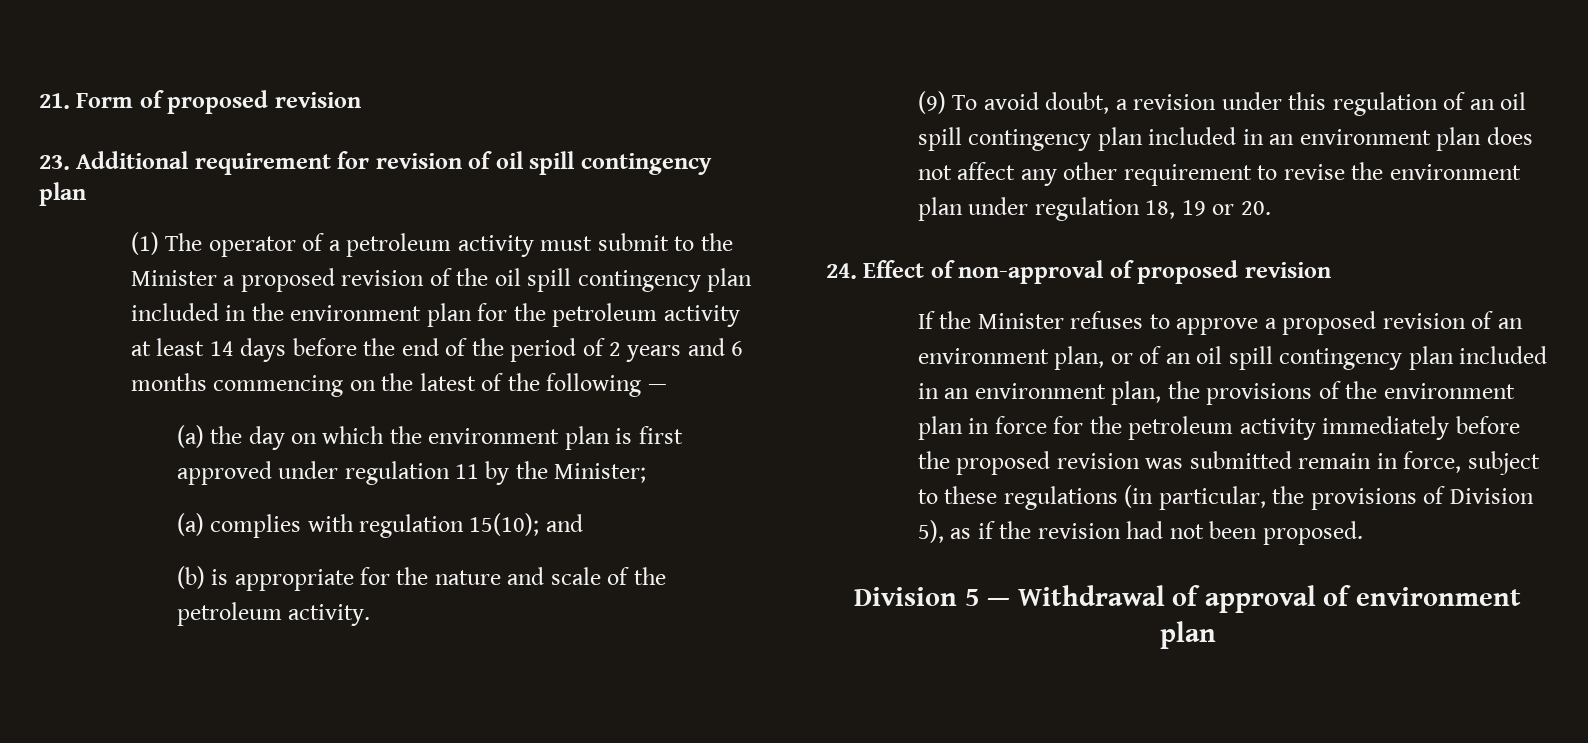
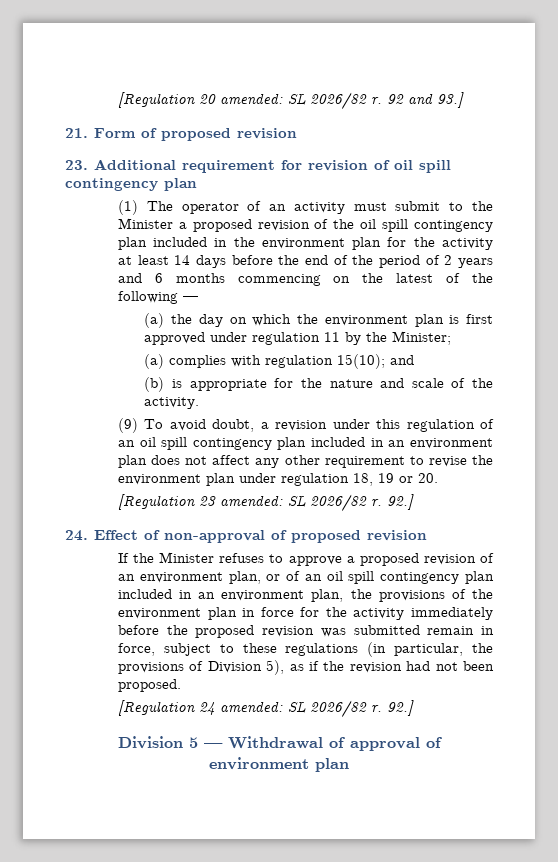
+ [Regulation 20 amended: SL 2026/82 r. 92 and 93.]
- (1) The operator of a petroleum activity must submit to the Minister a proposed revision of the oil spill contingency plan included in the environment plan for the petroleum activity at least 14 days before the end of the period of 2 years and 6 months commencing on the latest of the following —
+ (1) The operator of an activity must submit to the Minister a proposed revision of the oil spill contingency plan included in the environment plan for the activity at least 14 days before the end of the period of 2 years and 6 months commencing on the latest of the following —
- (b) is appropriate for the nature and scale of the petroleum activity.
+ (b) is appropriate for the nature and scale of the activity.
+ [Regulation 23 amended: SL 2026/82 r. 92.]
- If the Minister refuses to approve a proposed revision of an environment plan, or of an oil spill contingency plan included in an environment plan, the provisions of the environment plan in force for the petroleum activity immediately before the proposed revision was submitted remain in force, subject to these regulations (in particular, the provisions of Division 5), as if the revision had not been proposed.
+ If the Minister refuses to approve a proposed revision of an environment plan, or of an oil spill contingency plan included in an environment plan, the provisions of the environment plan in force for the activity immediately before the proposed revision was submitted remain in force, subject to these regulations (in particular, the provisions of Division 5), as if the revision had not been proposed.
+ [Regulation 24 amended: SL 2026/82 r. 92.]

